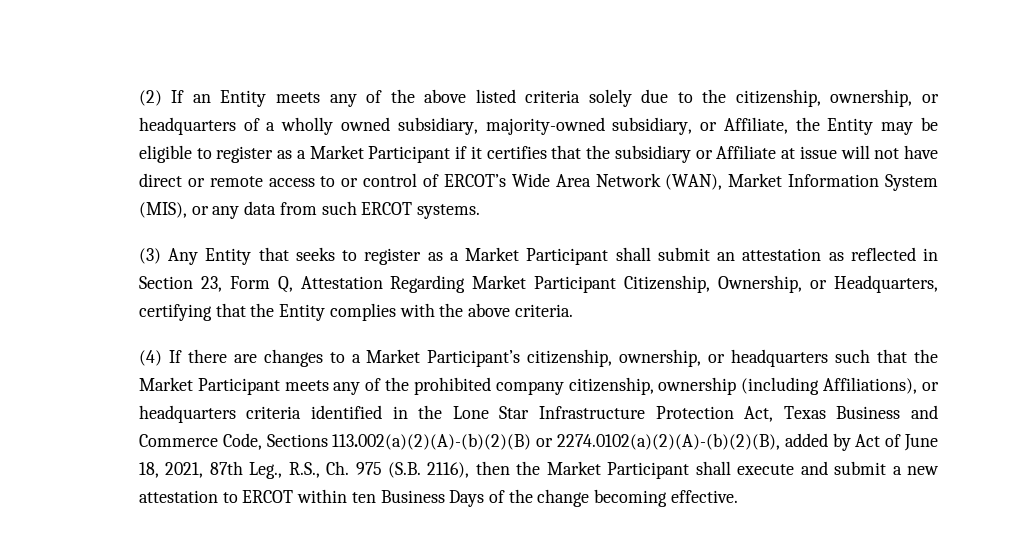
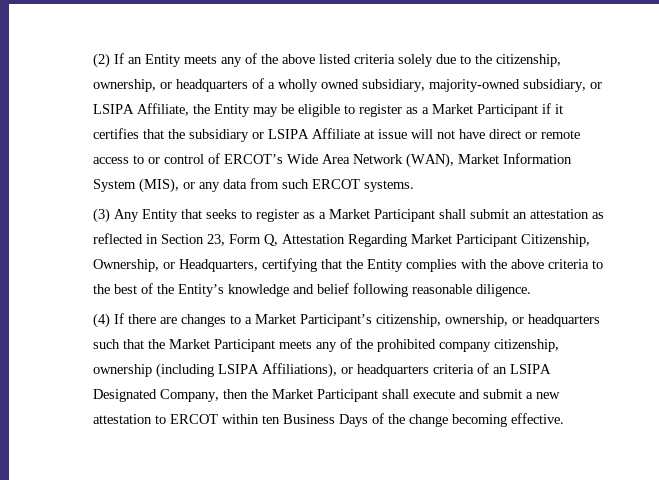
- (2) If an Entity meets any of the above listed criteria solely due to the citizenship, ownership, or headquarters of a wholly owned subsidiary, majority-owned subsidiary, or Affiliate, the Entity may be eligible to register as a Market Participant if it certifies that the subsidiary or Affiliate at issue will not have direct or remote access to or control of ERCOT’s Wide Area Network (WAN), Market Information System (MIS), or any data from such ERCOT systems.
+ (2) If an Entity meets any of the above listed criteria solely due to the citizenship, ownership, or headquarters of a wholly owned subsidiary, majority-owned subsidiary, or LSIPA Affiliate, the Entity may be eligible to register as a Market Participant if it certifies that the subsidiary or LSIPA Affiliate at issue will not have direct or remote access to or control of ERCOT’s Wide Area Network (WAN), Market Information System (MIS), or any data from such ERCOT systems.
- (3) Any Entity that seeks to register as a Market Participant shall submit an attestation as reflected in Section 23, Form Q, Attestation Regarding Market Participant Citizenship, Ownership, or Headquarters, certifying that the Entity complies with the above criteria.
+ (3) Any Entity that seeks to register as a Market Participant shall submit an attestation as reflected in Section 23, Form Q, Attestation Regarding Market Participant Citizenship, Ownership, or Headquarters, certifying that the Entity complies with the above criteria to the best of the Entity’s knowledge and belief following reasonable diligence.
- (4) If there are changes to a Market Participant’s citizenship, ownership, or headquarters such that the Market Participant meets any of the prohibited company citizenship, ownership (including Affiliations), or headquarters criteria identified in the Lone Star Infrastructure Protection Act, Texas Business and Commerce Code, Sections 113.002(a)(2)(A)-(b)(2)(B) or 2274.0102(a)(2)(A)-(b)(2)(B), added by Act of June 18, 2021, 87th Leg., R.S., Ch. 975 (S.B. 2116), then the Market Participant shall execute and submit a new attestation to ERCOT within ten Business Days of the change becoming effective.
+ (4) If there are changes to a Market Participant’s citizenship, ownership, or headquarters such that the Market Participant meets any of the prohibited company citizenship, ownership (including LSIPA Affiliations), or headquarters criteria of an LSIPA Designated Company, then the Market Participant shall execute and submit a new attestation to ERCOT within ten Business Days of the change becoming effective.

